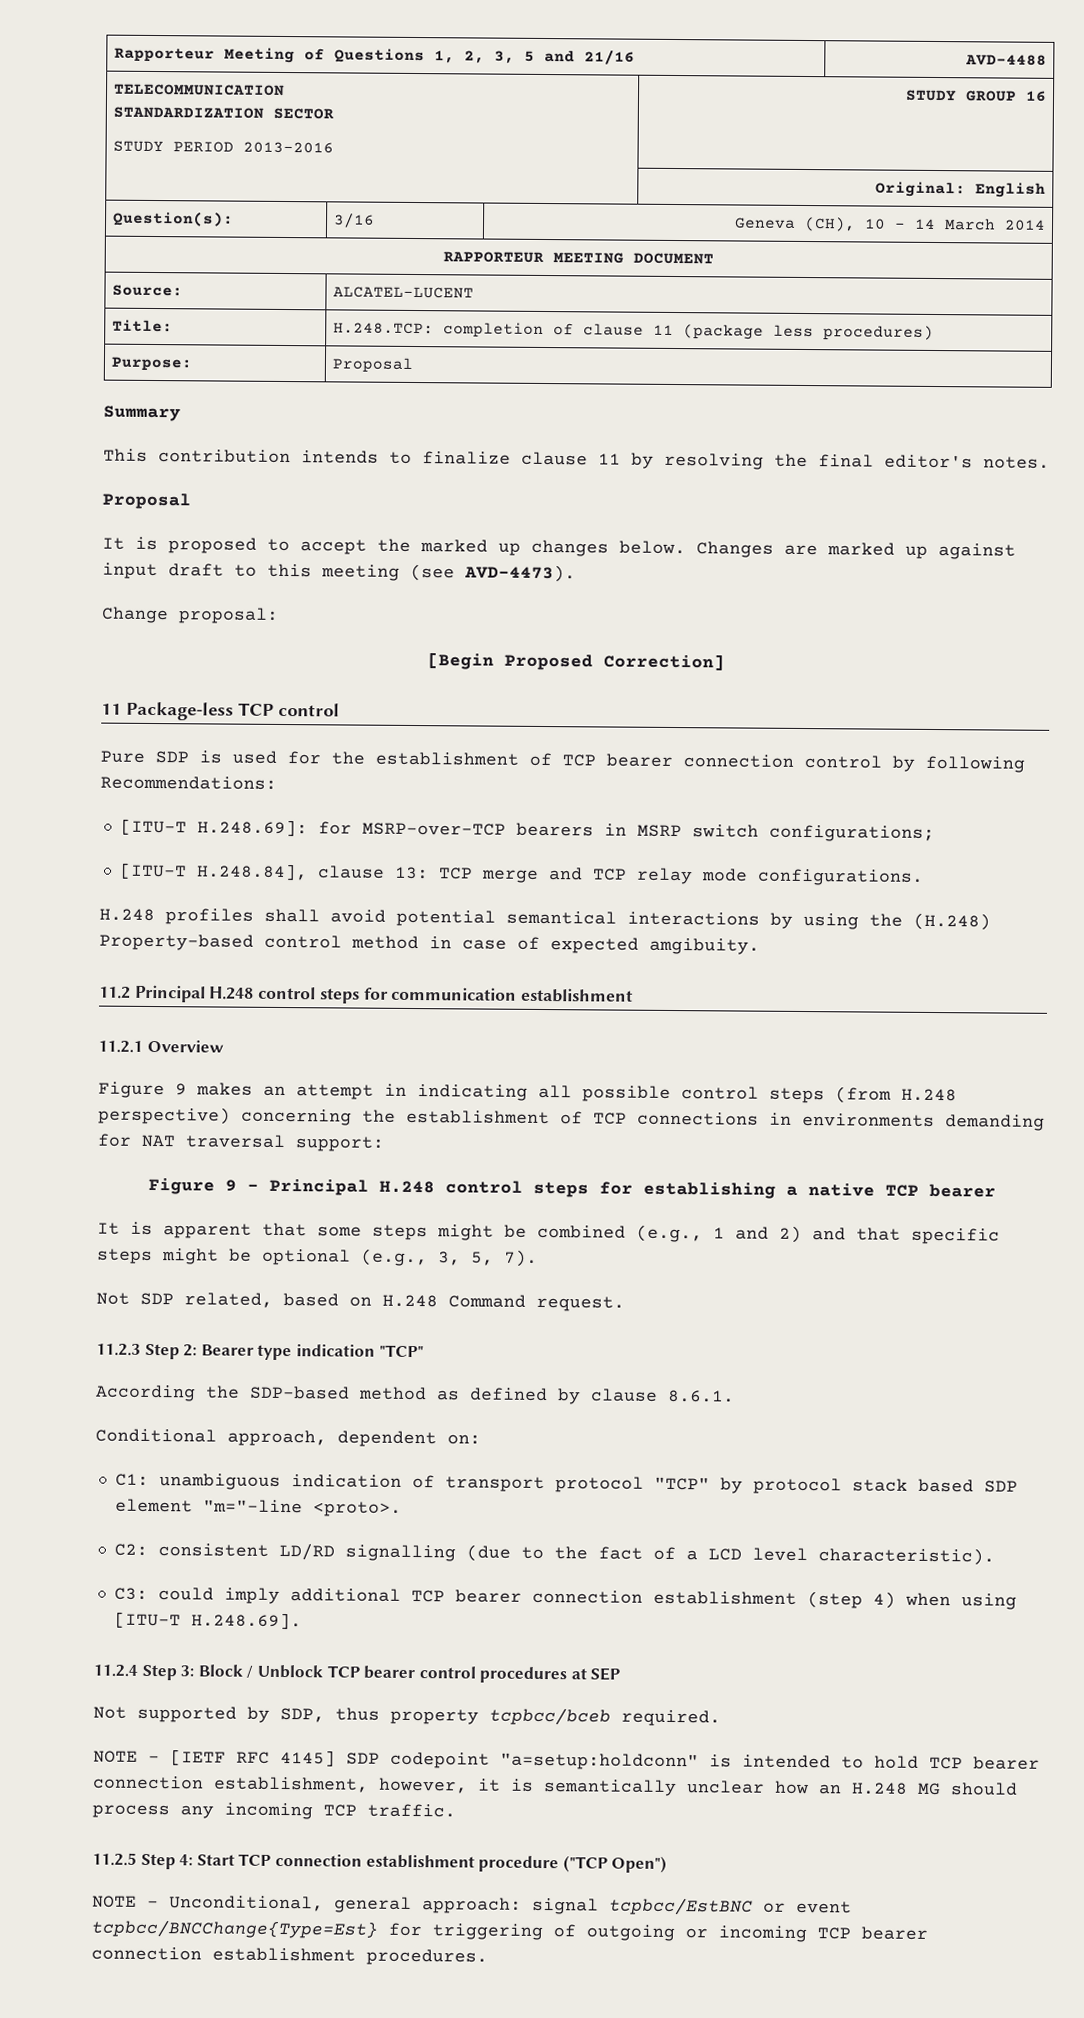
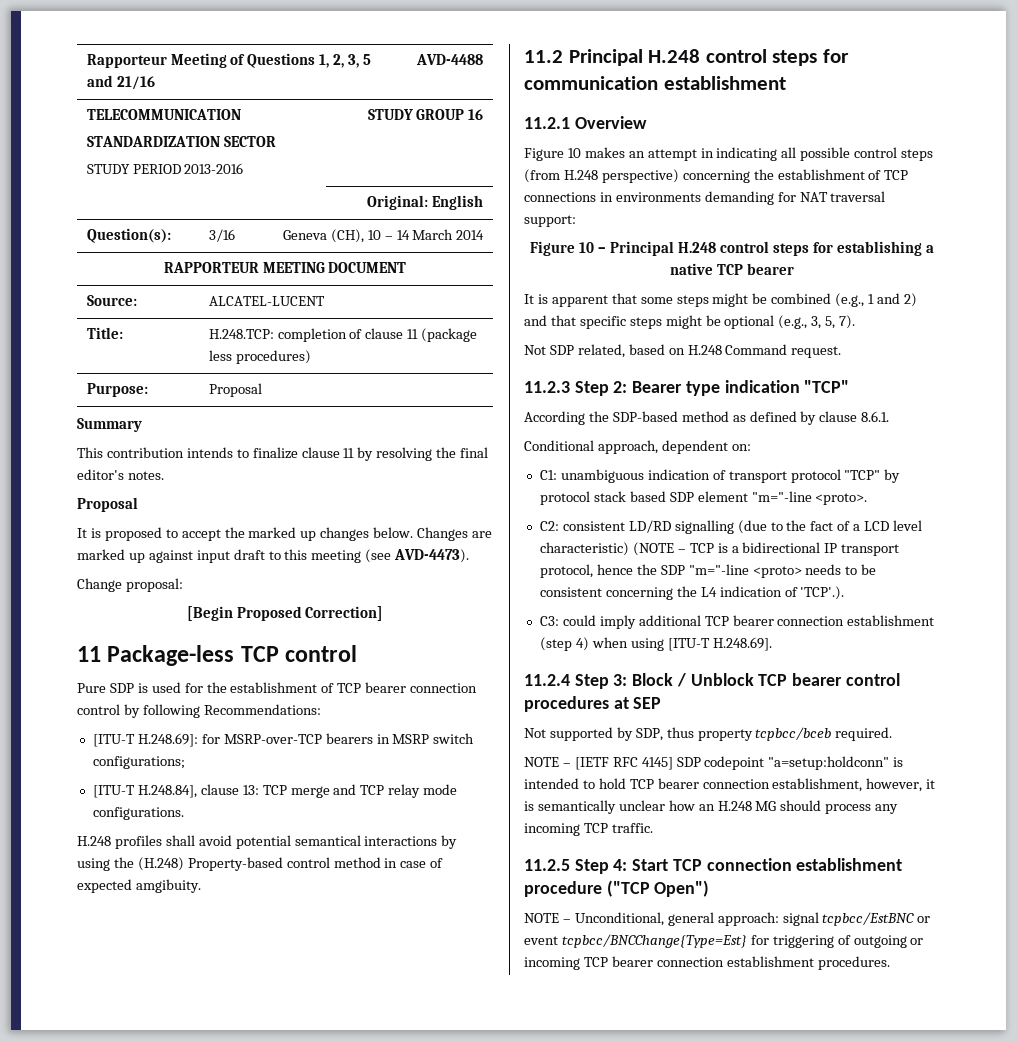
- Figure 9 makes an attempt in indicating all possible control steps (from H.248 perspective) concerning the establishment of TCP connections in environments demanding for NAT traversal support:
+ Figure 10 makes an attempt in indicating all possible control steps (from H.248 perspective) concerning the establishment of TCP connections in environments demanding for NAT traversal support:
- Figure 9 – Principal H.248 control steps for establishing a native TCP bearer
+ Figure 10 – Principal H.248 control steps for establishing a native TCP bearer
- C2: consistent LD/RD signalling (due to the fact of a LCD level characteristic).
+ C2: consistent LD/RD signalling (due to the fact of a LCD level characteristic) (NOTE – TCP is a bidirectional IP transport protocol, hence the SDP "m="-line <proto> needs to be consistent concerning the L4 indication of 'TCP'.).

